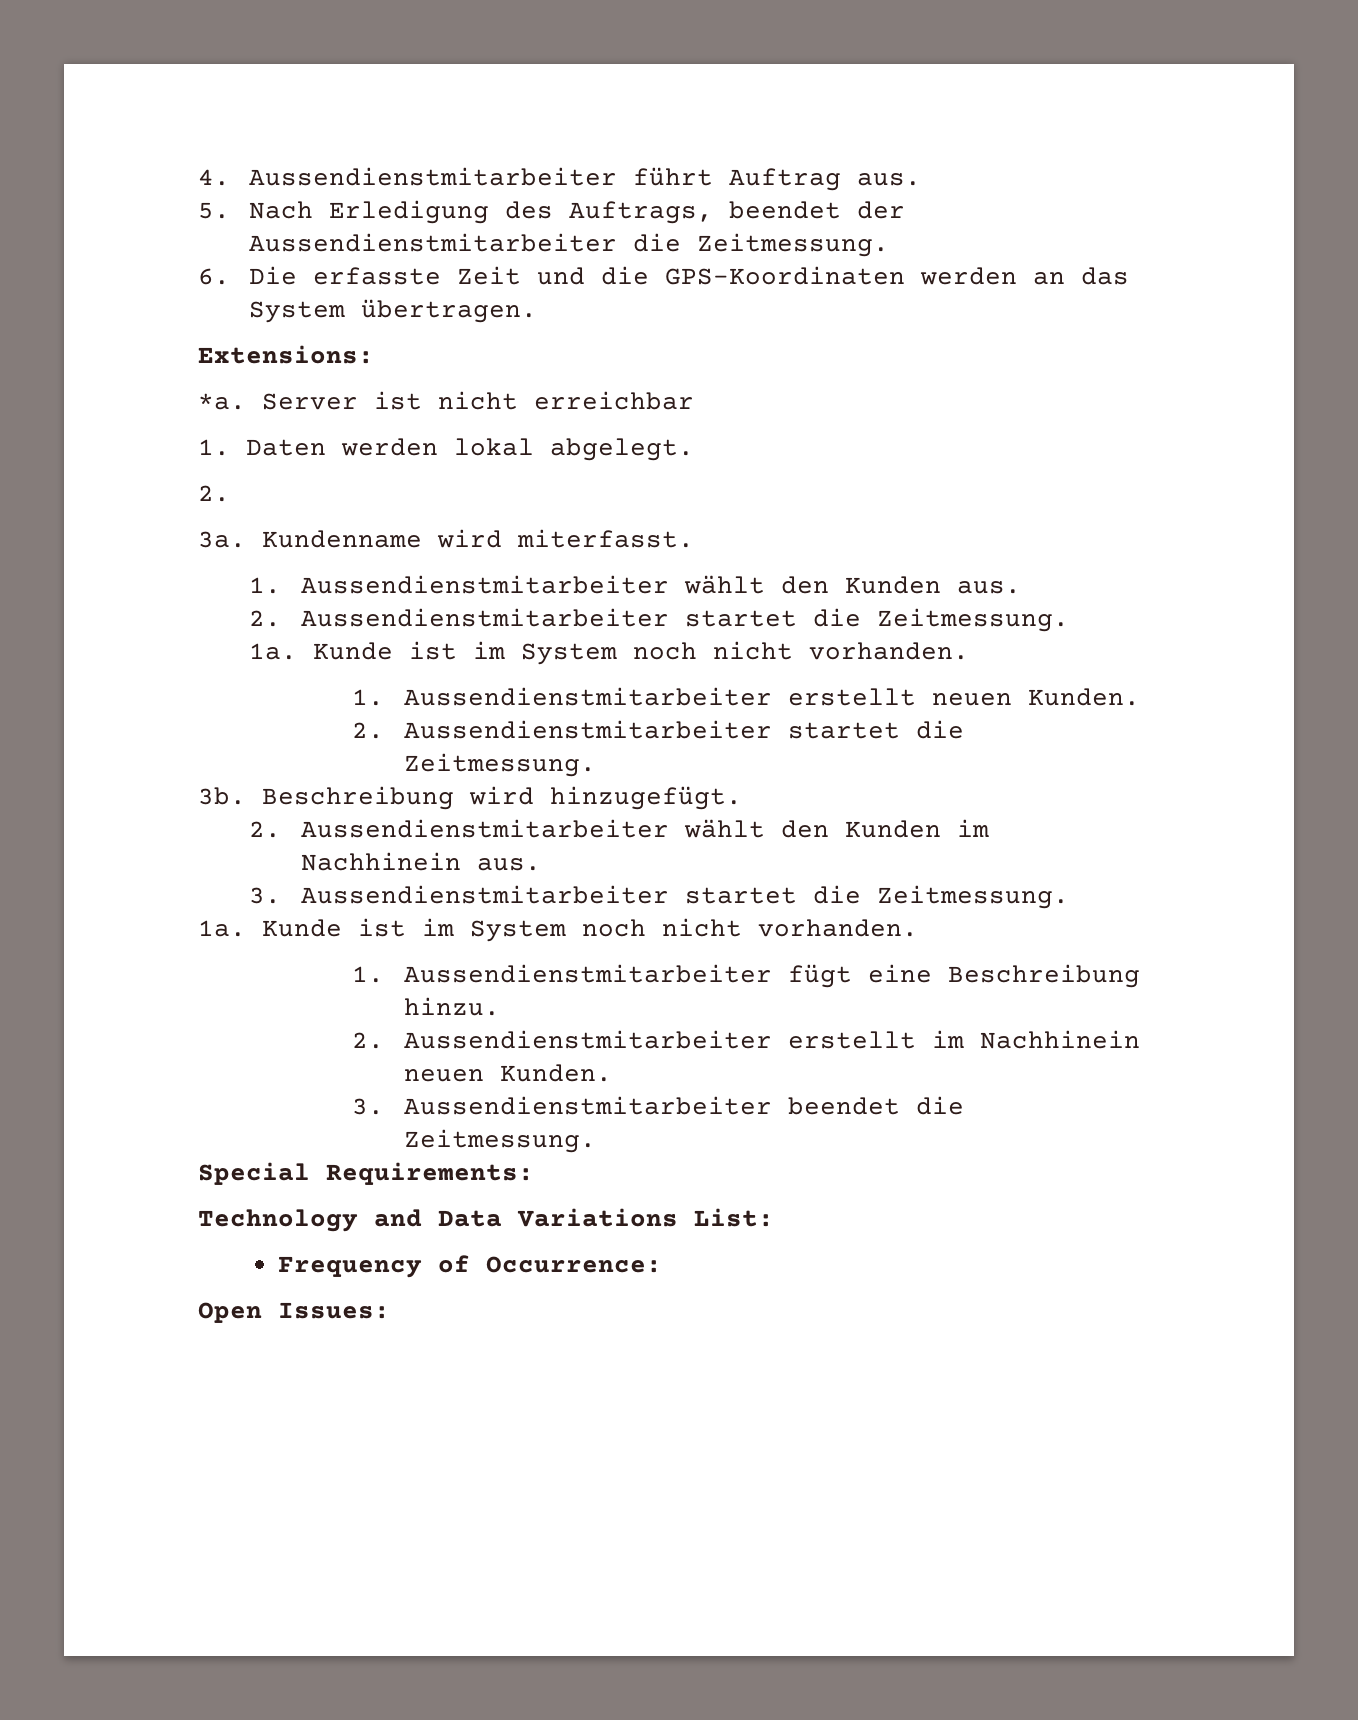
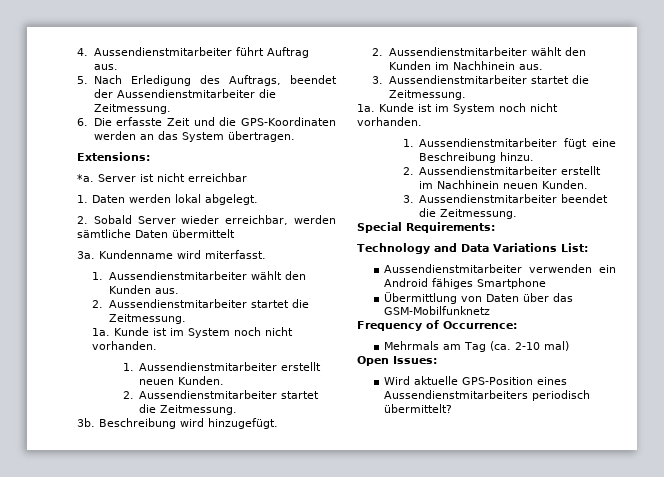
  1. Daten werden lokal abgelegt.
- 2.
+ 2. Sobald Server wieder erreichbar, werden sämtliche Daten übermittelt
+ Aussendienstmitarbeiter verwenden ein Android fähiges Smartphone
+ Übermittlung von Daten über das GSM-Mobilfunknetz
  Frequency of Occurrence:
+ Mehrmals am Tag (ca. 2-10 mal)
  Open Issues:
+ Wird aktuelle GPS-Position eines Aussendienstmitarbeiters periodisch übermittelt?

